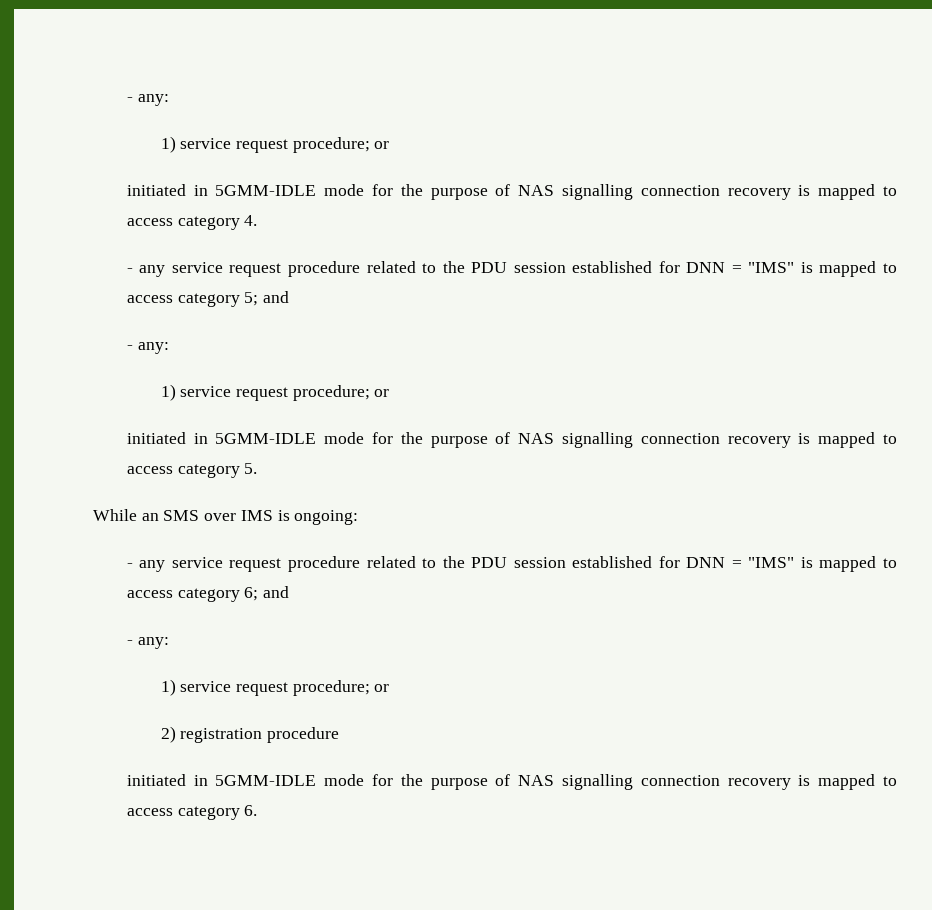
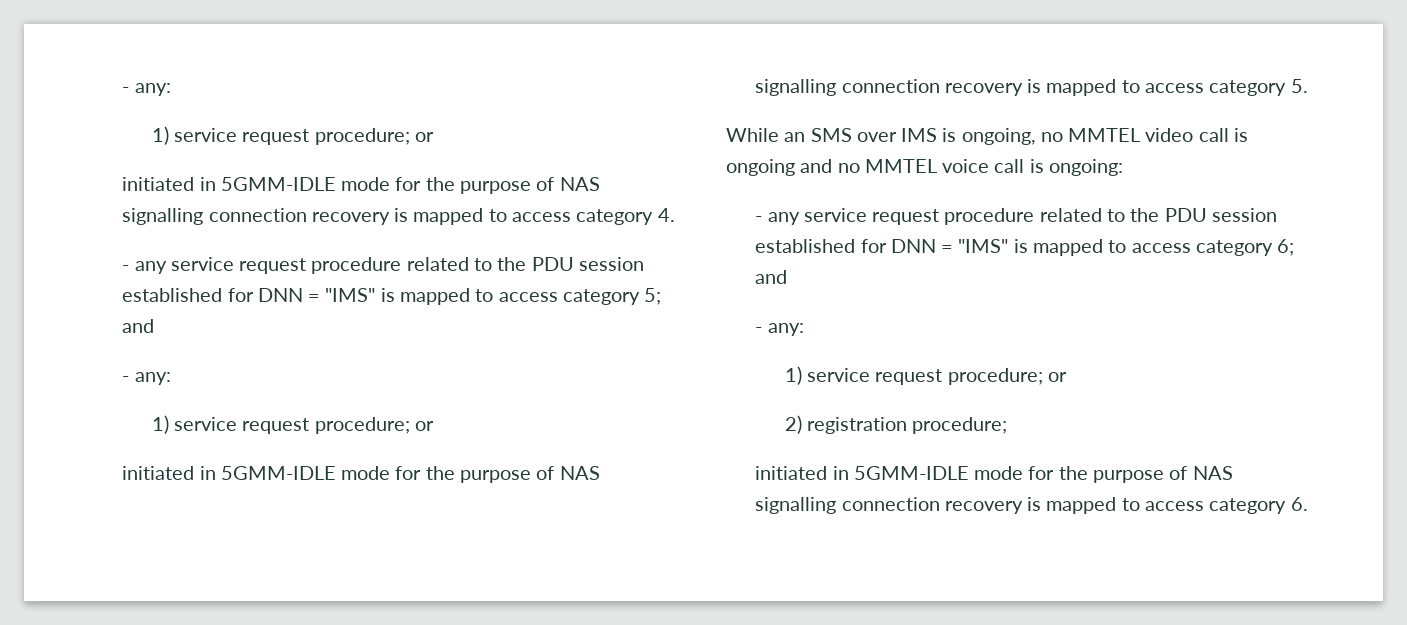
- While an SMS over IMS is ongoing:
+ While an SMS over IMS is ongoing, no MMTEL video call is ongoing and no MMTEL voice call is ongoing:
- 2) registration procedure
+ 2) registration procedure;

